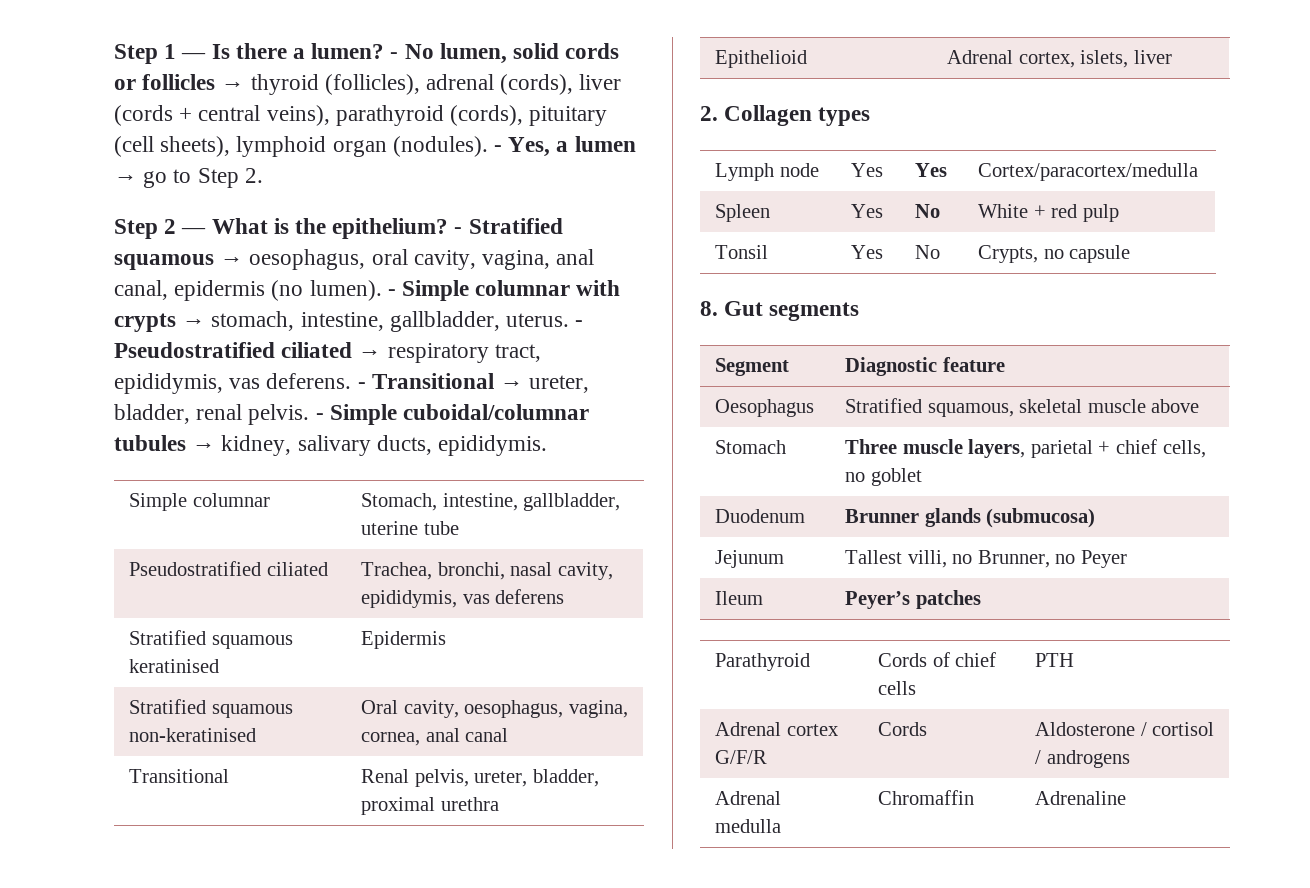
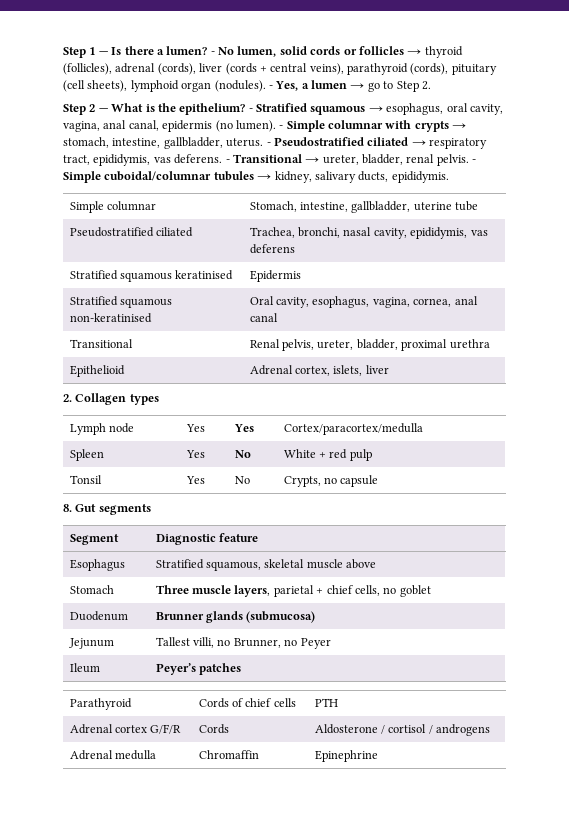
- - Stratified squamous → oesophagus, oral cavity, vagina, anal canal, epidermis (no lumen).
+ - Stratified squamous → esophagus, oral cavity, vagina, anal canal, epidermis (no lumen).
- Stratified squamous non-keratinised | Oral cavity, oesophagus, vagina, cornea, anal canal
+ Stratified squamous non-keratinised | Oral cavity, esophagus, vagina, cornea, anal canal
- Oesophagus | Stratified squamous, skeletal muscle above
+ Esophagus | Stratified squamous, skeletal muscle above
- Adrenal medulla | Chromaffin | Adrenaline
+ Adrenal medulla | Chromaffin | Epinephrine

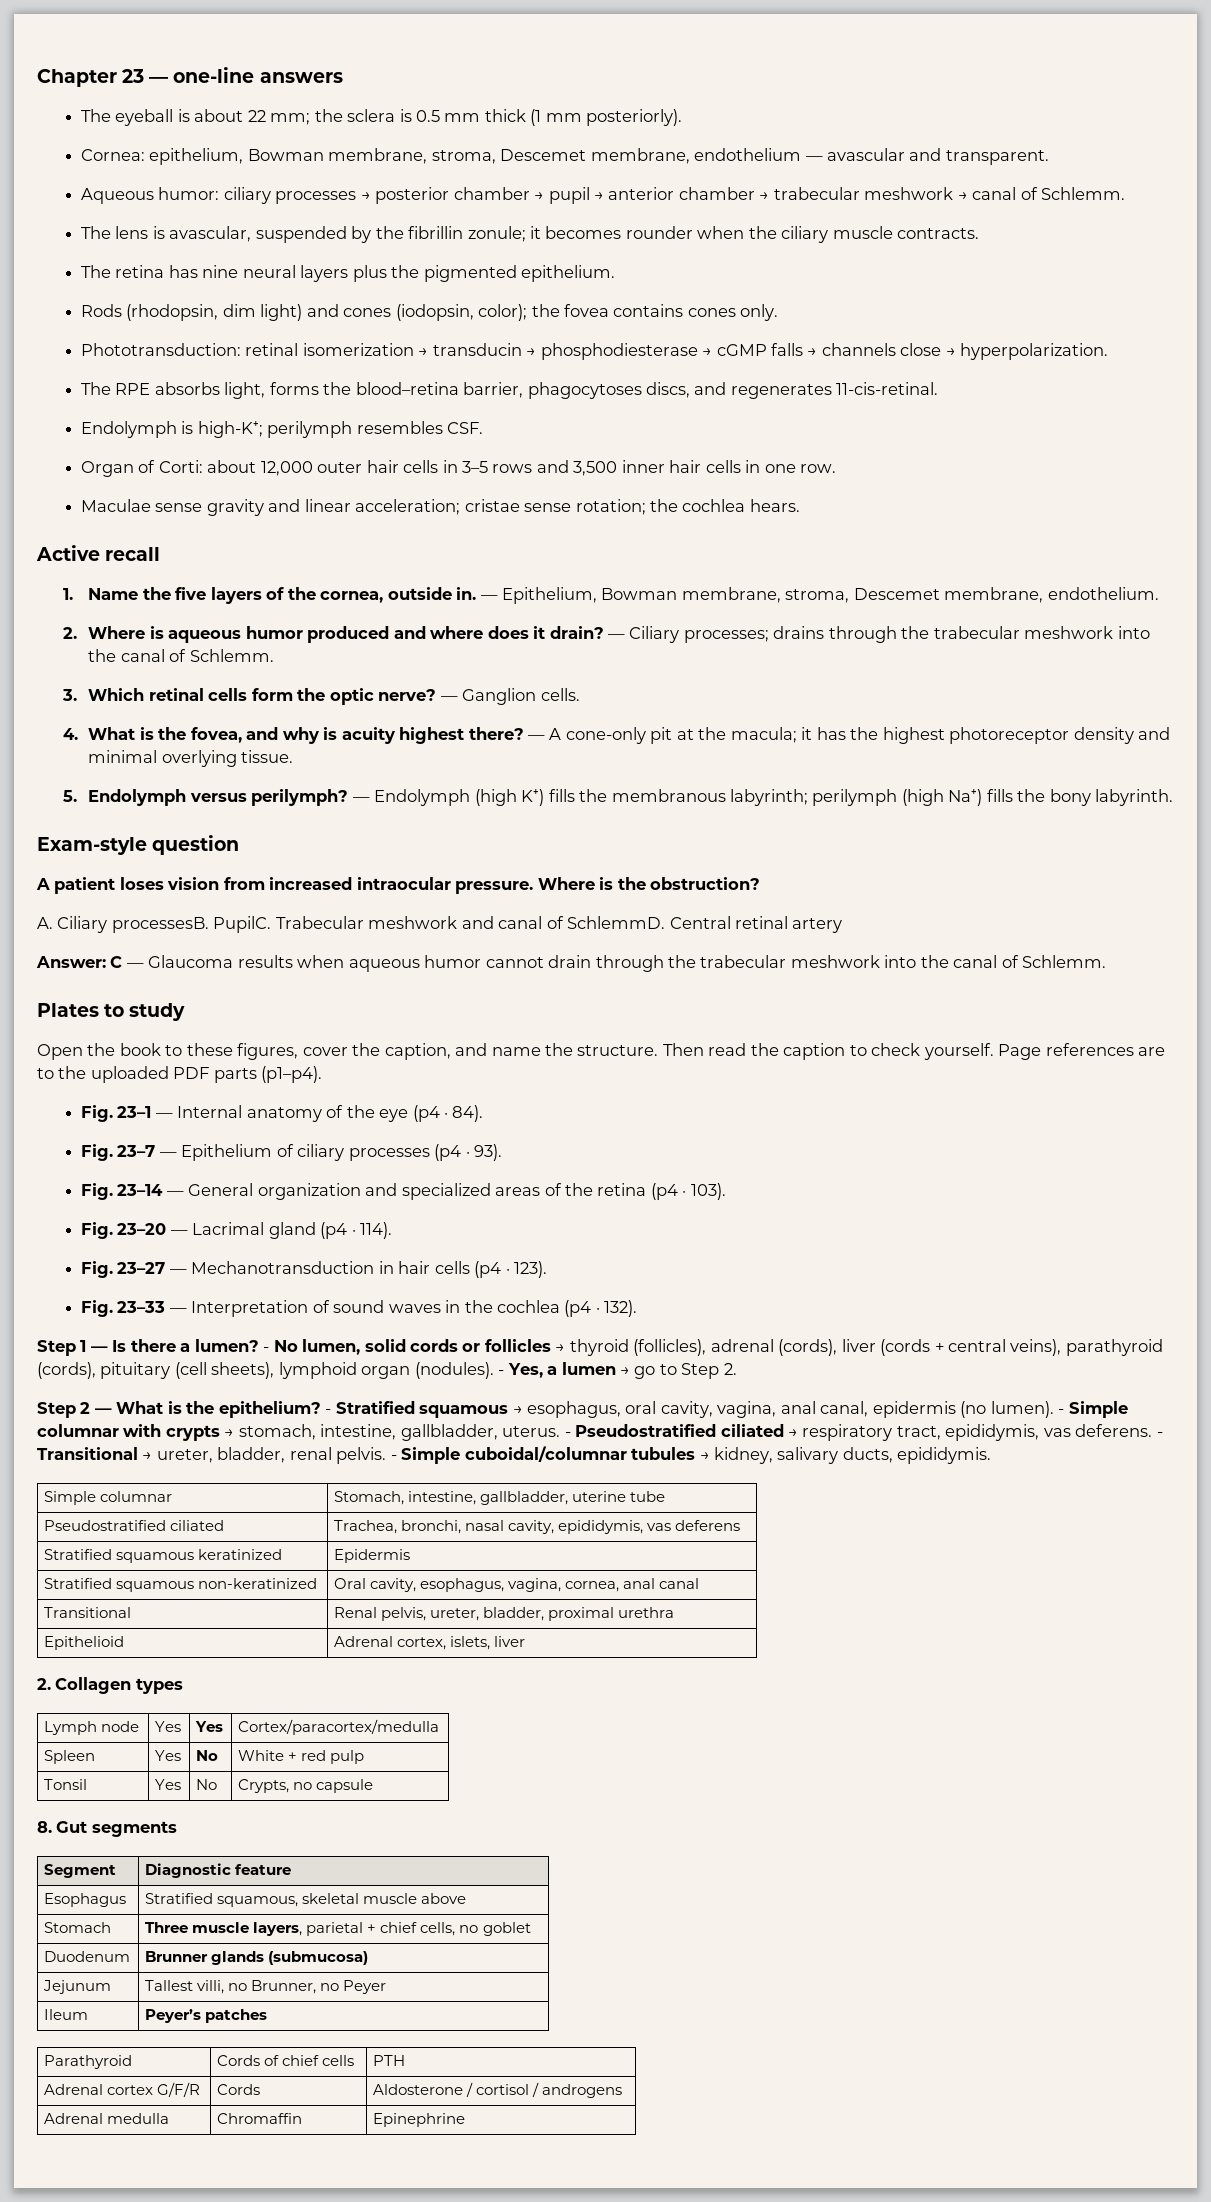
+ Chapter 23 — one-line answers
+ The eyeball is about 22 mm; the sclera is 0.5 mm thick (1 mm posteriorly).
+ Cornea: epithelium, Bowman membrane, stroma, Descemet membrane, endothelium — avascular and transparent.
+ Aqueous humor: ciliary processes → posterior chamber → pupil → anterior chamber → trabecular meshwork → canal of Schlemm.
+ The lens is avascular, suspended by the fibrillin zonule; it becomes rounder when the ciliary muscle contracts.
+ The retina has nine neural layers plus the pigmented epithelium.
+ Rods (rhodopsin, dim light) and cones (iodopsin, color); the fovea contains cones only.
+ Phototransduction: retinal isomerization → transducin → phosphodiesterase → cGMP falls → channels close → hyperpolarization.
+ The RPE absorbs light, forms the blood–retina barrier, phagocytoses discs, and regenerates 11-cis-retinal.
+ Endolymph is high-K⁺; perilymph resembles CSF.
+ Organ of Corti: about 12,000 outer hair cells in 3–5 rows and 3,500 inner hair cells in one row.
+ Maculae sense gravity and linear acceleration; cristae sense rotation; the cochlea hears.
+ Active recall
+ 1. Name the five layers of the cornea, outside in. — Epithelium, Bowman membrane, stroma, Descemet membrane, endothelium.
+ 2. Where is aqueous humor produced and where does it drain? — Ciliary processes; drains through the trabecular meshwork into the canal of Schlemm.
+ 3. Which retinal cells form the optic nerve? — Ganglion cells.
+ 4. What is the fovea, and why is acuity highest there? — A cone-only pit at the macula; it has the highest photoreceptor density and minimal overlying tissue.
+ 5. Endolymph versus perilymph? — Endolymph (high K⁺) fills the membranous labyrinth; perilymph (high Na⁺) fills the bony labyrinth.
+ Exam-style question
+ A patient loses vision from increased intraocular pressure. Where is the obstruction?
+ A. Ciliary processesB. PupilC. Trabecular meshwork and canal of SchlemmD. Central retinal artery
+ Answer: C — Glaucoma results when aqueous humor cannot drain through the trabecular meshwork into the canal of Schlemm.
+ Plates to study
+ Open the book to these figures, cover the caption, and name the structure. Then read the caption to check yourself. Page references are to the uploaded PDF parts (p1–p4).
+ Fig. 23–1 — Internal anatomy of the eye (p4 · 84).
+ Fig. 23–7 — Epithelium of ciliary processes (p4 · 93).
+ Fig. 23–14 — General organization and specialized areas of the retina (p4 · 103).
+ Fig. 23–20 — Lacrimal gland (p4 · 114).
+ Fig. 23–27 — Mechanotransduction in hair cells (p4 · 123).
+ Fig. 23–33 — Interpretation of sound waves in the cochlea (p4 · 132).
- Stratified squamous keratinised | Epidermis
+ Stratified squamous keratinized | Epidermis
- Stratified squamous non-keratinised | Oral cavity, esophagus, vagina, cornea, anal canal
+ Stratified squamous non-keratinized | Oral cavity, esophagus, vagina, cornea, anal canal

